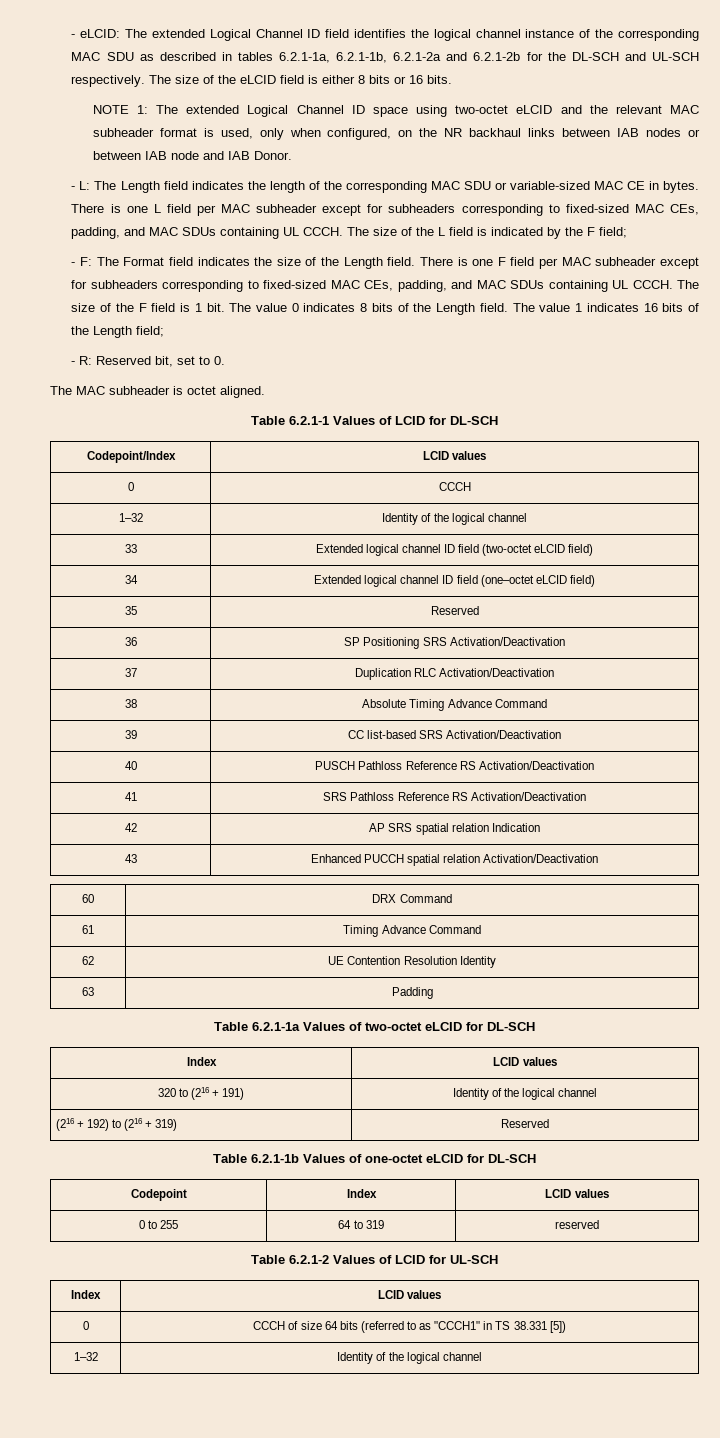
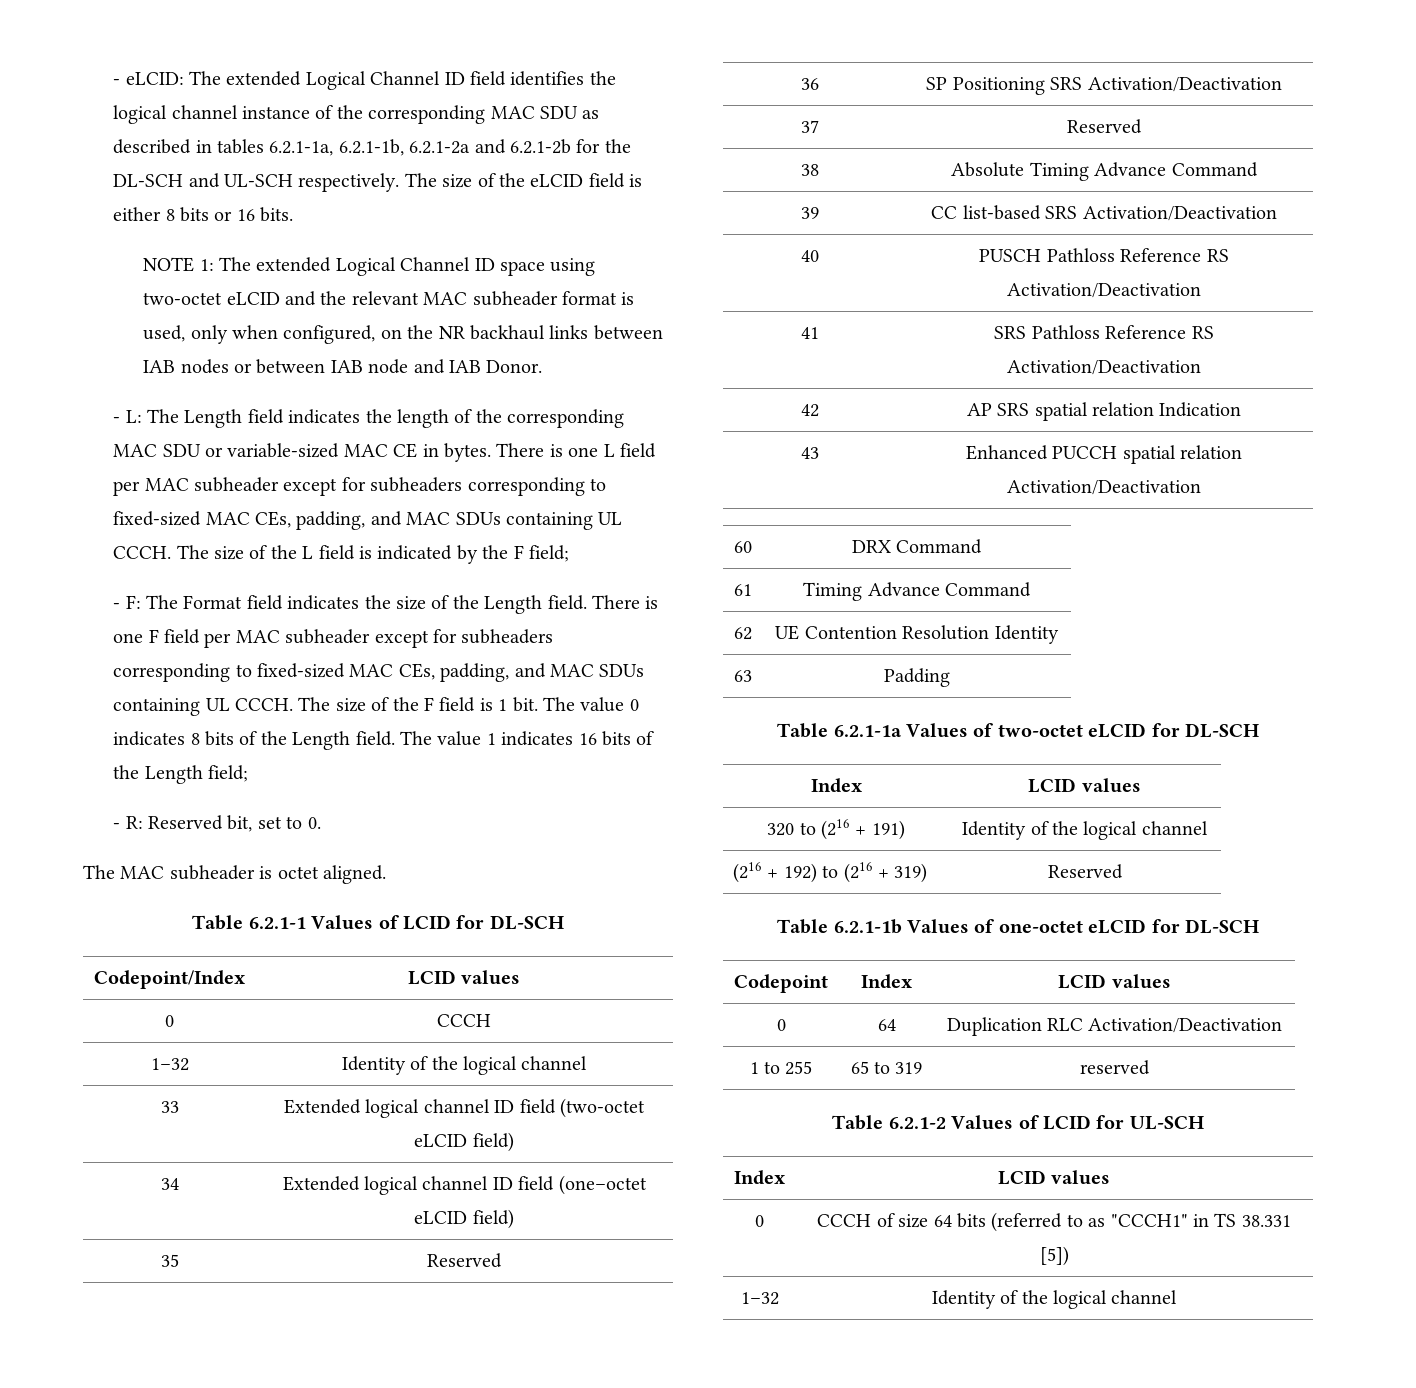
- 37 | Duplication RLC Activation/Deactivation
+ 37 | Reserved
- 0 to 255 | 64 to 319 | reserved
+ 0 | 64 | Duplication RLC Activation/Deactivation
+ 1 to 255 | 65 to 319 | reserved

